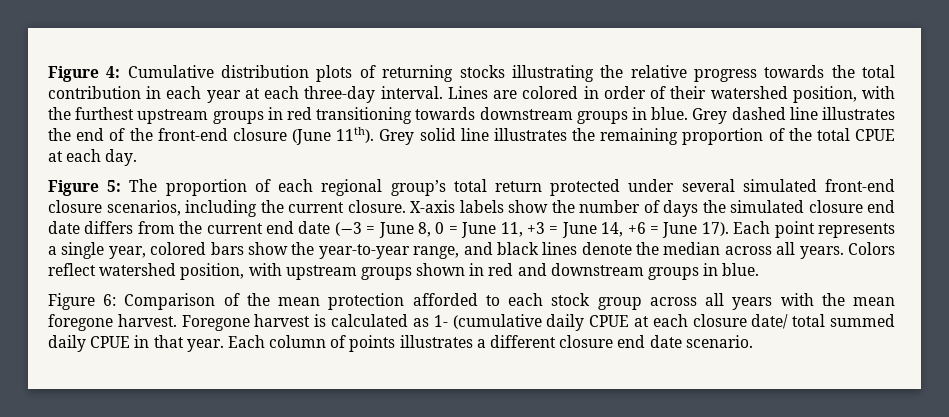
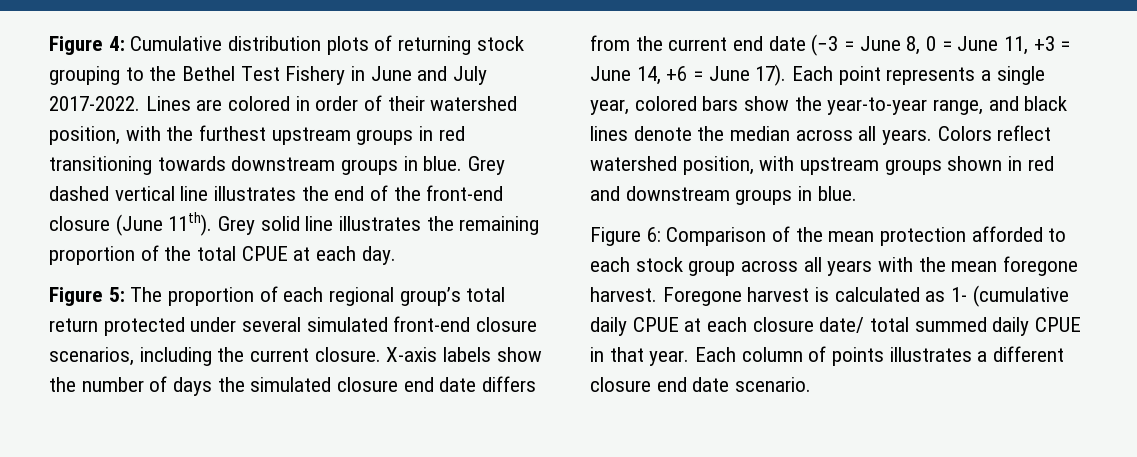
- Figure 4: Cumulative distribution plots of returning stocks illustrating the relative progress towards the total contribution in each year at each three-day interval.
+ Figure 4: Cumulative distribution plots of returning stock grouping to the Bethel Test Fishery in June and July 2017-2022.
- Grey dashed line illustrates the end of the front-end closure (June 11th).
+ Grey dashed vertical line illustrates the end of the front-end closure (June 11th).

